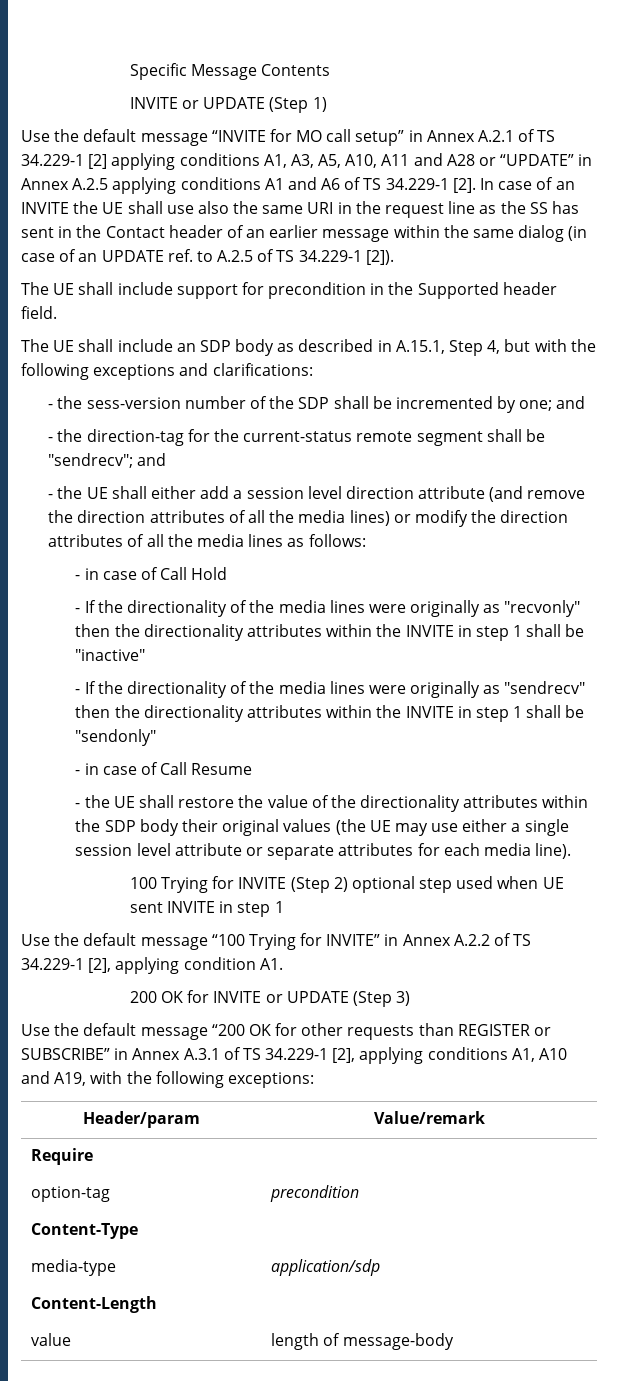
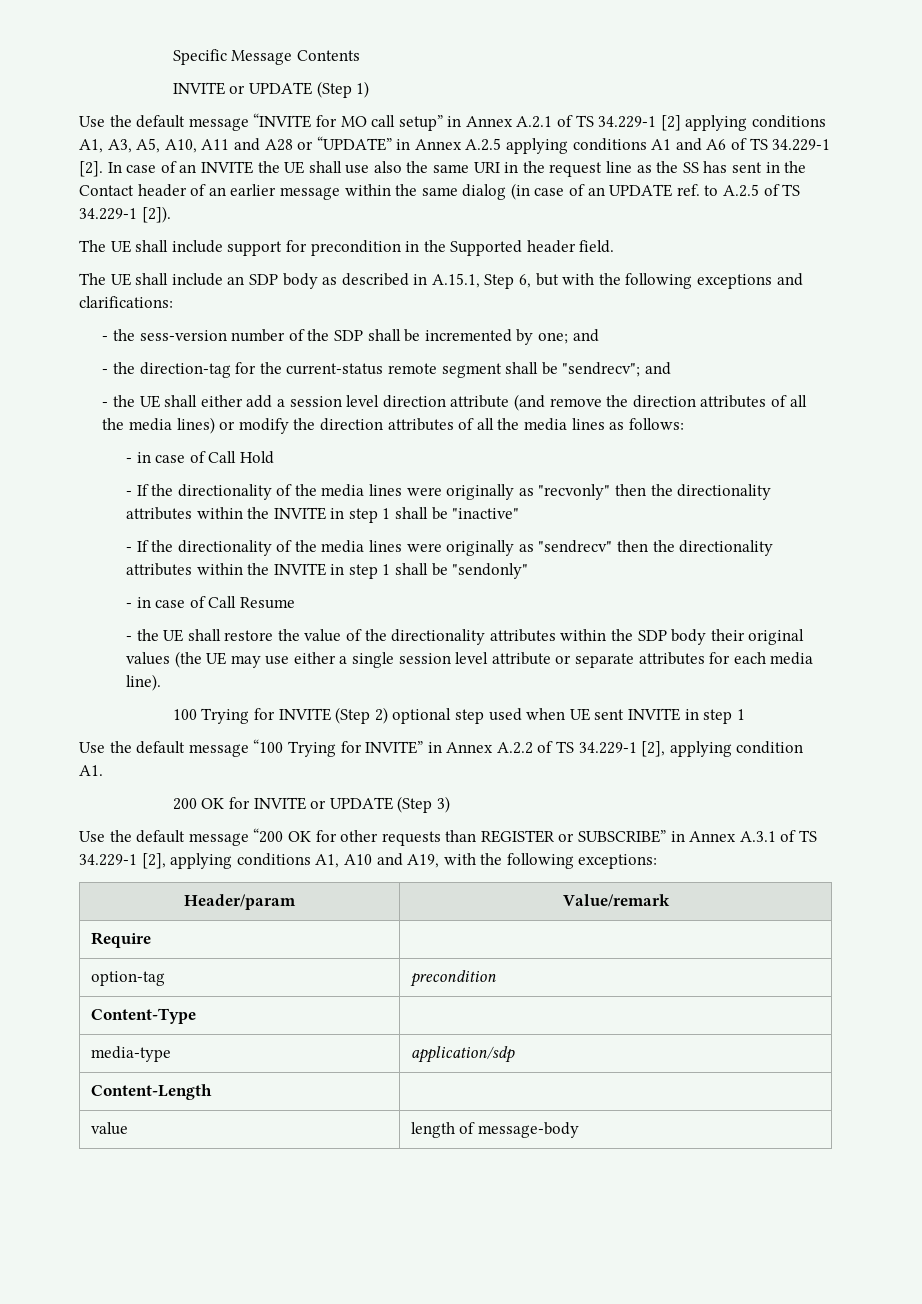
- The UE shall include an SDP body as described in A.15.1, Step 4, but with the following exceptions and clarifications:
+ The UE shall include an SDP body as described in A.15.1, Step 6, but with the following exceptions and clarifications:

